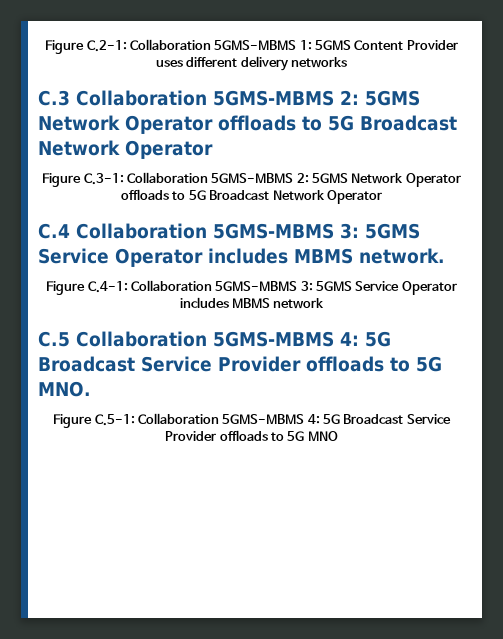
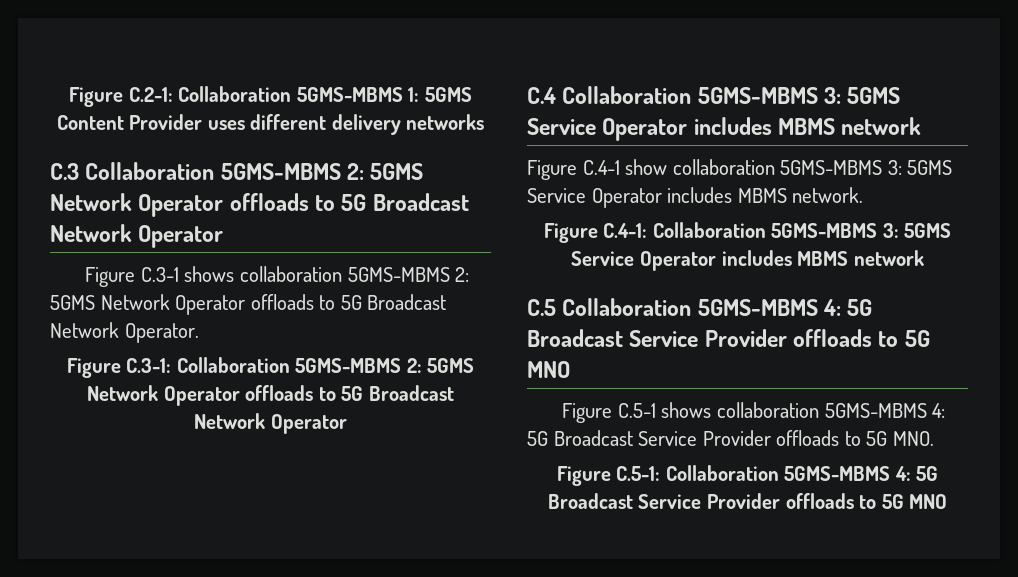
+ Figure C.3-1 shows collaboration 5GMS-MBMS 2: 5GMS Network Operator offloads to 5G Broadcast Network Operator.
- C.4 Collaboration 5GMS-MBMS 3: 5GMS Service Operator includes MBMS network.
+ C.4 Collaboration 5GMS-MBMS 3: 5GMS Service Operator includes MBMS network
+ Figure C.4-1 show collaboration 5GMS-MBMS 3: 5GMS Service Operator includes MBMS network.
- C.5 Collaboration 5GMS-MBMS 4: 5G Broadcast Service Provider offloads to 5G MNO.
+ C.5 Collaboration 5GMS-MBMS 4: 5G Broadcast Service Provider offloads to 5G MNO
+ Figure C.5-1 shows collaboration 5GMS-MBMS 4: 5G Broadcast Service Provider offloads to 5G MNO.

